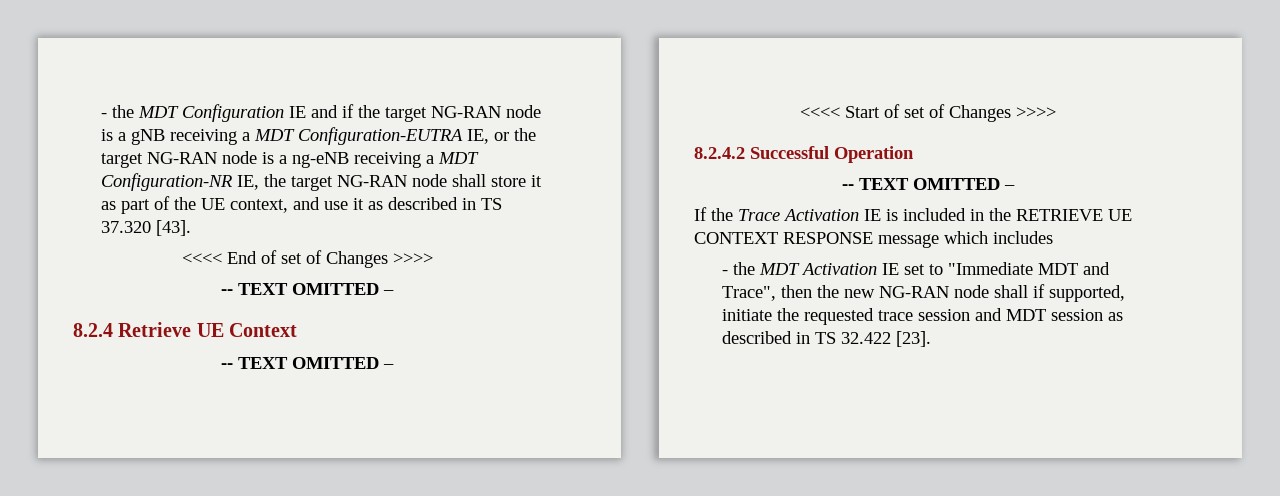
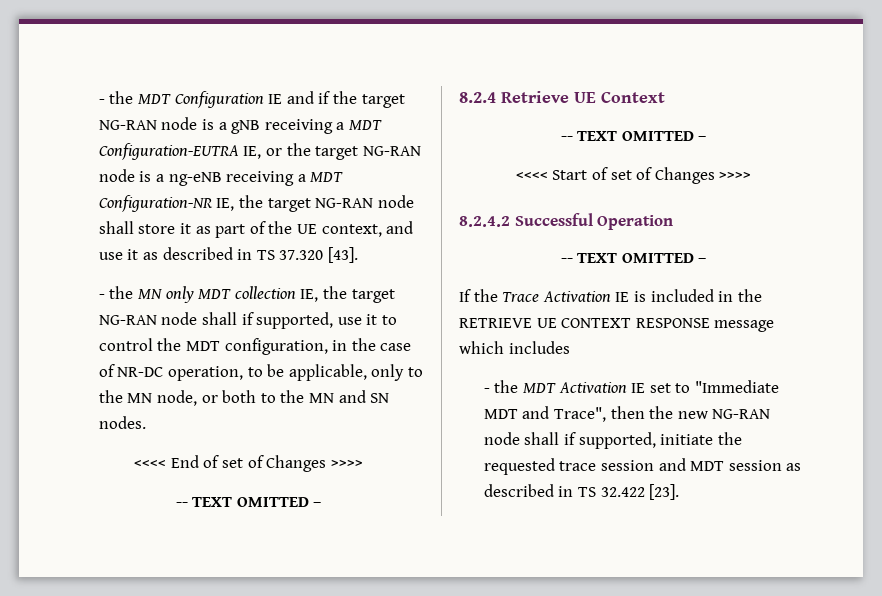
+ - the MN only MDT collection IE, the target NG-RAN node shall if supported, use it to control the MDT configuration, in the case of NR-DC operation, to be applicable, only to the MN node, or both to the MN and SN nodes.

